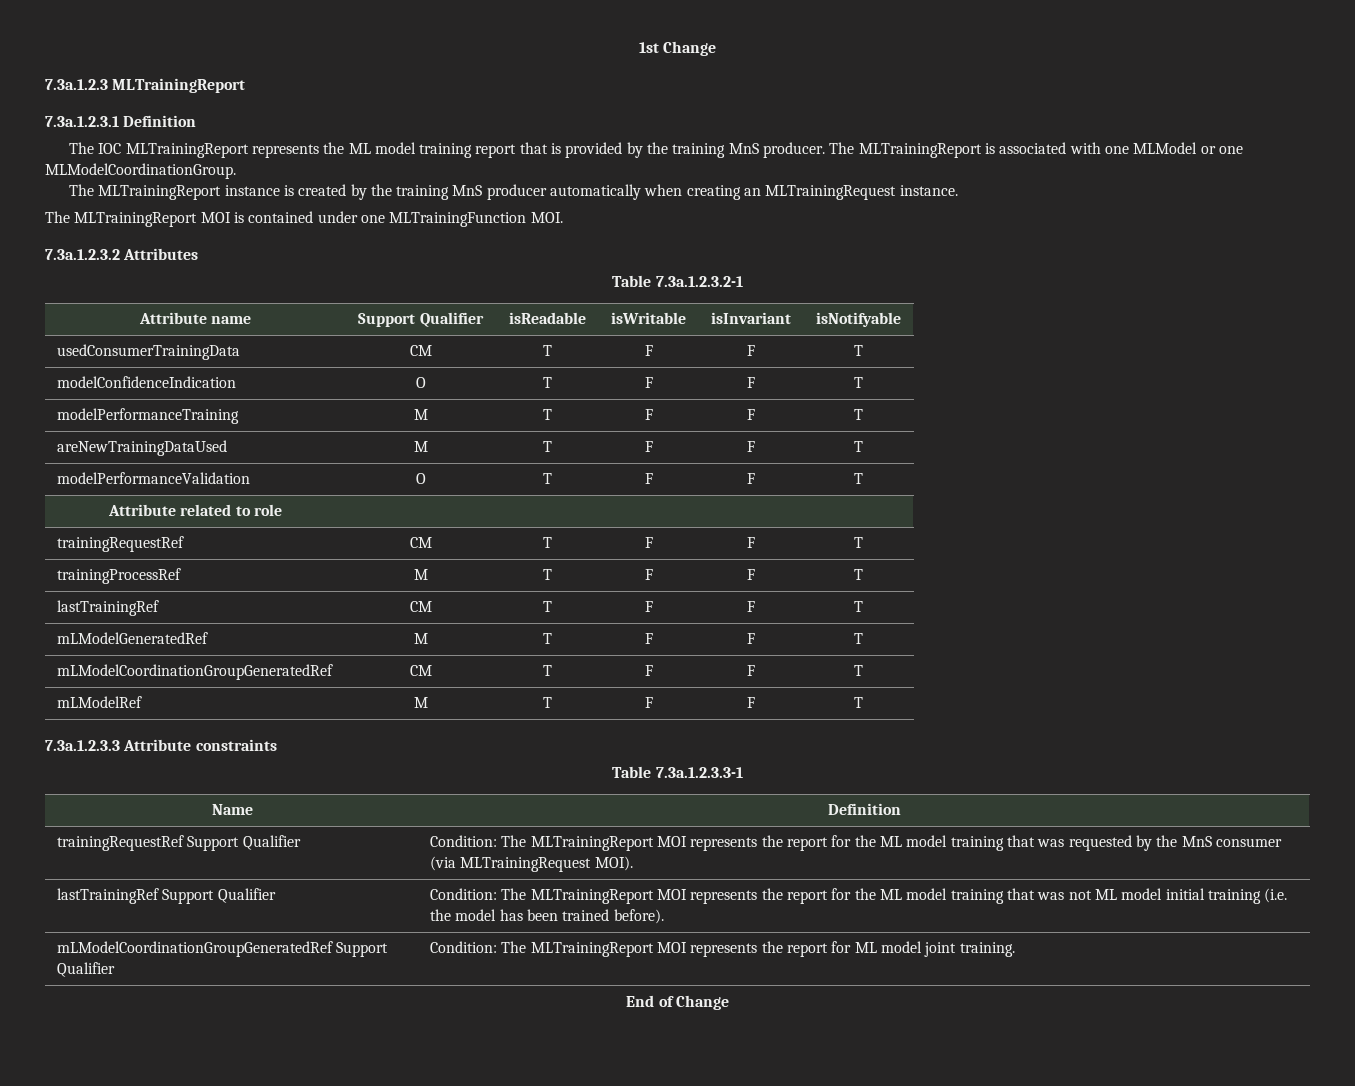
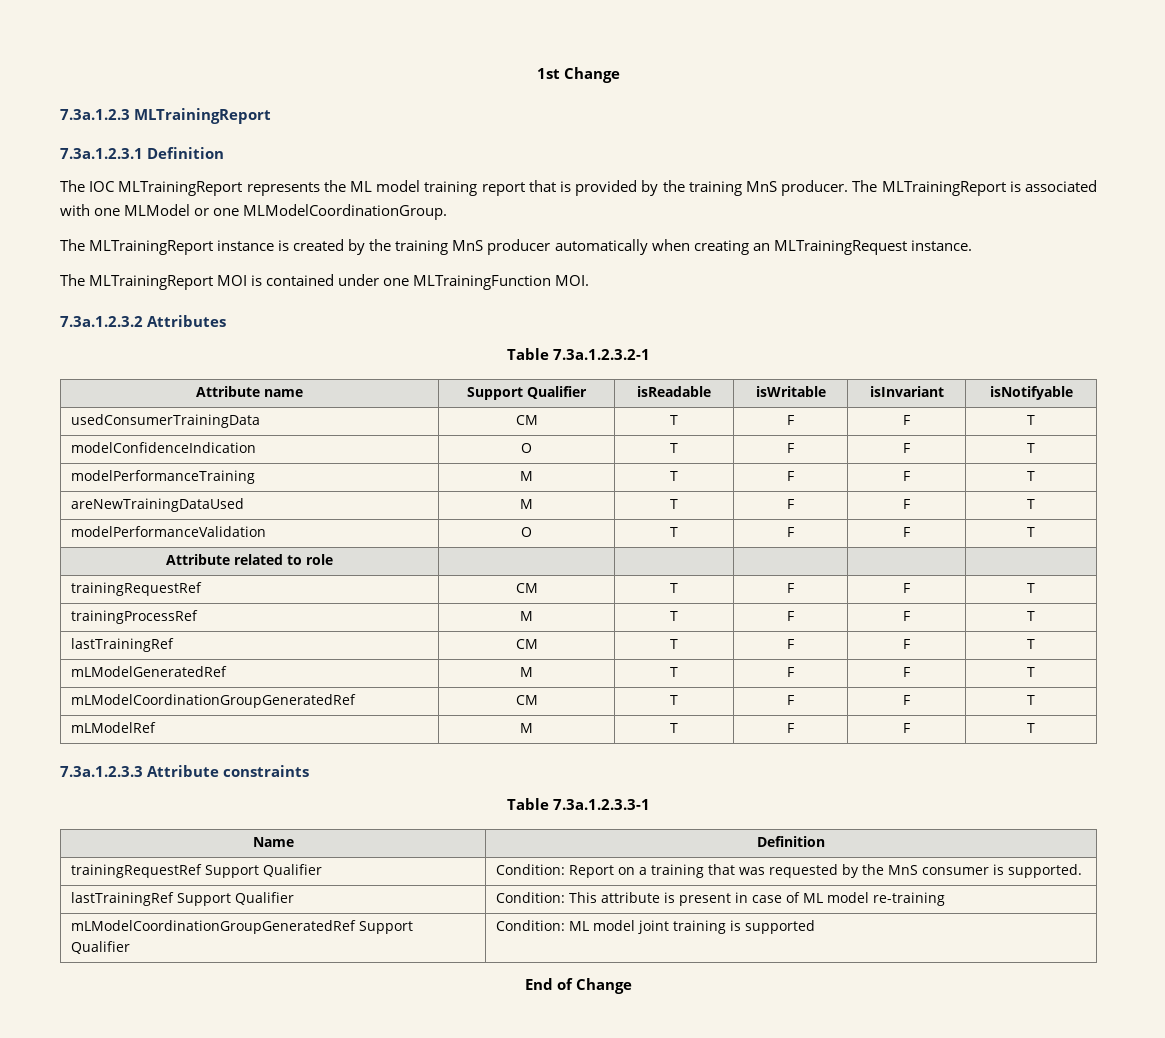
- trainingRequestRef Support Qualifier | Condition: The MLTrainingReport MOI represents the report for the ML model training that was requested by the MnS consumer (via MLTrainingRequest MOI).
+ trainingRequestRef Support Qualifier | Condition: Report on a training that was requested by the MnS consumer is supported.
- lastTrainingRef Support Qualifier | Condition: The MLTrainingReport MOI represents the report for the ML model training that was not ML model initial training (i.e. the model has been trained before).
- mLModelCoordinationGroupGeneratedRef Support Qualifier | Condition: The MLTrainingReport MOI represents the report for ML model joint training.
+ lastTrainingRef Support Qualifier | Condition: This attribute is present in case of ML model re-training
+ mLModelCoordinationGroupGeneratedRef Support Qualifier | Condition: ML model joint training is supported

